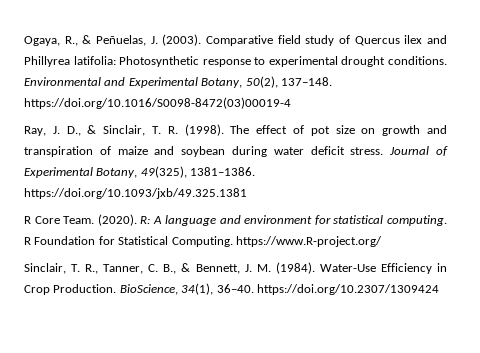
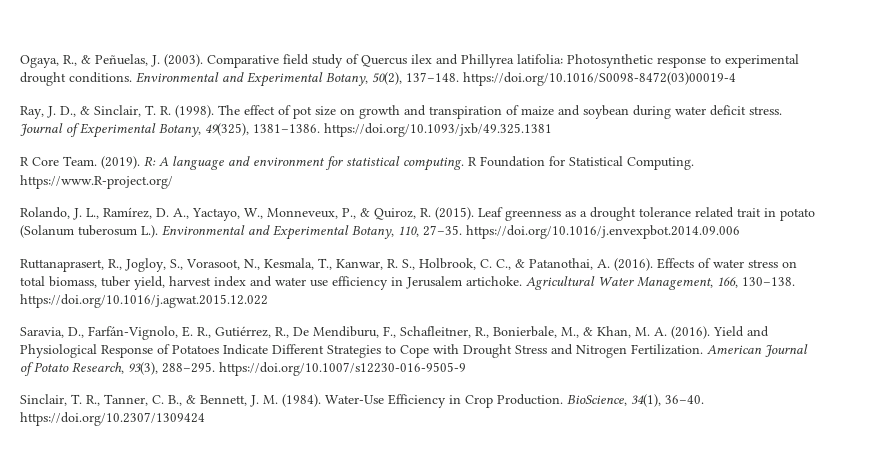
- (2020).
+ (2019).
+ Rolando, J. L., Ramírez, D. A., Yactayo, W., Monneveux, P., & Quiroz, R. (2015). Leaf greenness as a drought tolerance related trait in potato (Solanum tuberosum L.). Environmental and Experimental Botany, 110, 27–35. https://doi.org/10.1016/j.envexpbot.2014.09.006
+ Ruttanaprasert, R., Jogloy, S., Vorasoot, N., Kesmala, T., Kanwar, R. S., Holbrook, C. C., & Patanothai, A. (2016). Effects of water stress on total biomass, tuber yield, harvest index and water use efficiency in Jerusalem artichoke. Agricultural Water Management, 166, 130–138. https://doi.org/10.1016/j.agwat.2015.12.022
+ Saravia, D., Farfán-Vignolo, E. R., Gutiérrez, R., De Mendiburu, F., Schafleitner, R., Bonierbale, M., & Khan, M. A. (2016). Yield and Physiological Response of Potatoes Indicate Different Strategies to Cope with Drought Stress and Nitrogen Fertilization. American Journal of Potato Research, 93(3), 288–295. https://doi.org/10.1007/s12230-016-9505-9

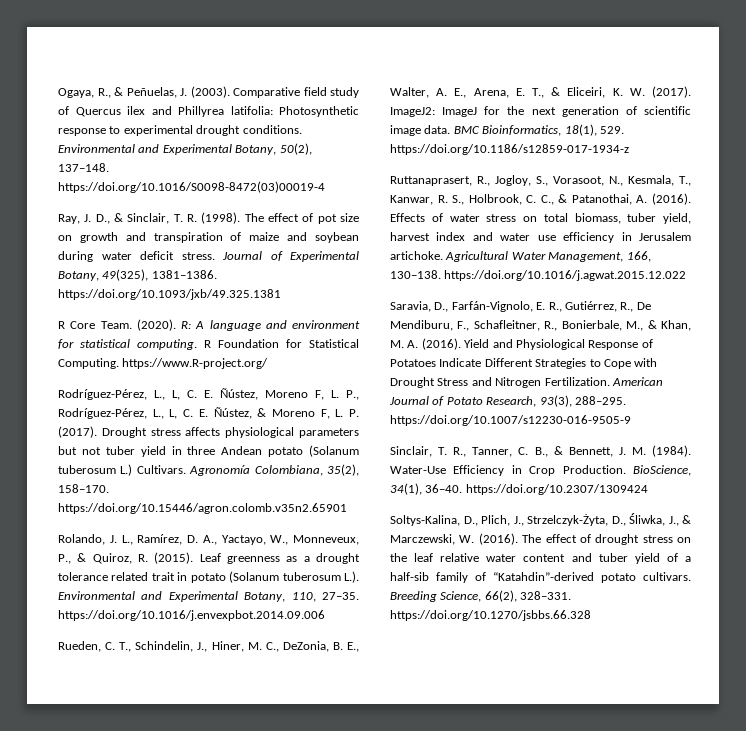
- (2019).
+ (2020).
+ Rodríguez-Pérez, L., L, C. E. Ñústez, Moreno F, L. P., Rodríguez-Pérez, L., L, C. E. Ñústez, & Moreno F, L. P. (2017). Drought stress affects physiological parameters but not tuber yield in three Andean potato (Solanum tuberosum L.) Cultivars. Agronomía Colombiana, 35(2), 158–170. https://doi.org/10.15446/agron.colomb.v35n2.65901
+ Rueden, C. T., Schindelin, J., Hiner, M. C., DeZonia, B. E., Walter, A. E., Arena, E. T., & Eliceiri, K. W. (2017). ImageJ2: ImageJ for the next generation of scientific image data. BMC Bioinformatics, 18(1), 529. https://doi.org/10.1186/s12859-017-1934-z
+ Soltys-Kalina, D., Plich, J., Strzelczyk-Żyta, D., Śliwka, J., & Marczewski, W. (2016). The effect of drought stress on the leaf relative water content and tuber yield of a half-sib family of “Katahdin”-derived potato cultivars. Breeding Science, 66(2), 328–331. https://doi.org/10.1270/jsbbs.66.328

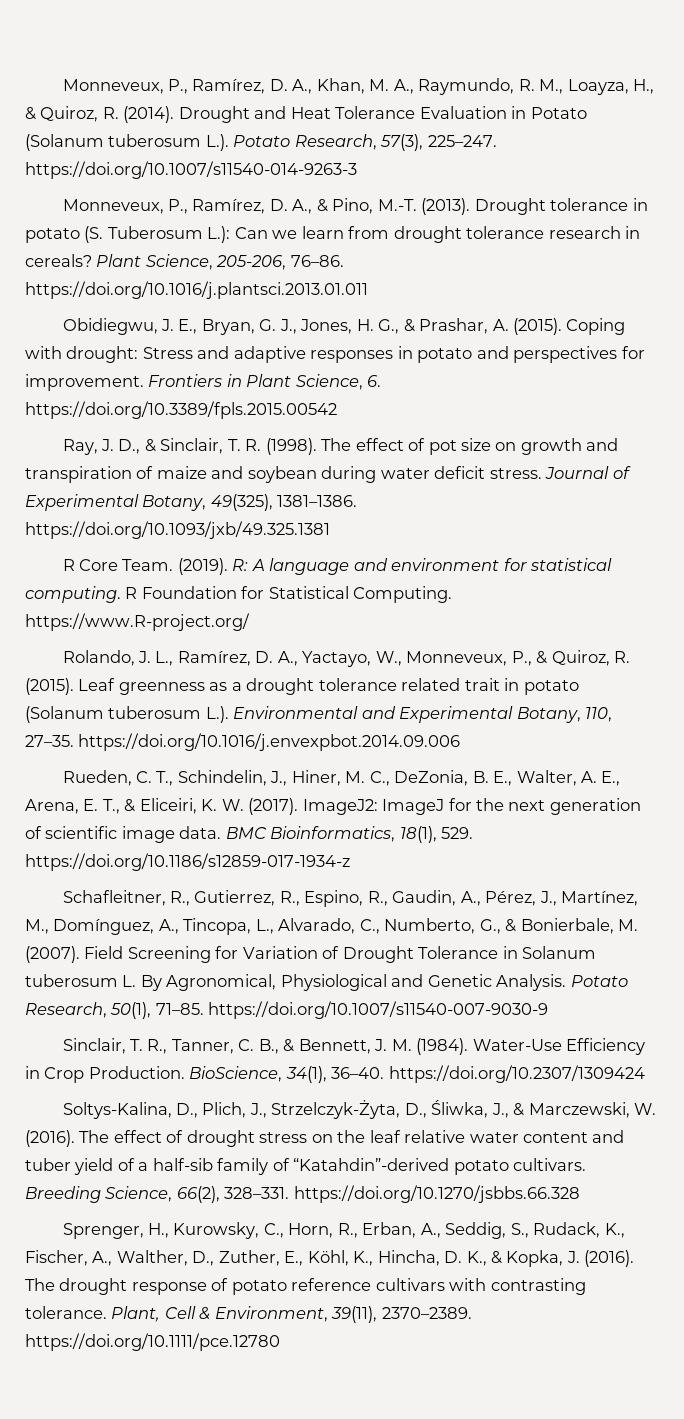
- Ogaya, R., & Peñuelas, J. (2003). Comparative field study of Quercus ilex and Phillyrea latifolia: Photosynthetic response to experimental drought conditions. Environmental and Experimental Botany, 50(2), 137–148. https://doi.org/10.1016/S0098-8472(03)00019-4
+ Monneveux, P., Ramírez, D. A., Khan, M. A., Raymundo, R. M., Loayza, H., & Quiroz, R. (2014). Drought and Heat Tolerance Evaluation in Potato (Solanum tuberosum L.). Potato Research, 57(3), 225–247. https://doi.org/10.1007/s11540-014-9263-3
+ Monneveux, P., Ramírez, D. A., & Pino, M.-T. (2013). Drought tolerance in potato (S. Tuberosum L.): Can we learn from drought tolerance research in cereals? Plant Science, 205-206, 76–86. https://doi.org/10.1016/j.plantsci.2013.01.011
+ Obidiegwu, J. E., Bryan, G. J., Jones, H. G., & Prashar, A. (2015). Coping with drought: Stress and adaptive responses in potato and perspectives for improvement. Frontiers in Plant Science, 6. https://doi.org/10.3389/fpls.2015.00542
- (2020).
+ (2019).
- Rodríguez-Pérez, L., L, C. E. Ñústez, Moreno F, L. P., Rodríguez-Pérez, L., L, C. E. Ñústez, & Moreno F, L. P. (2017). Drought stress affects physiological parameters but not tuber yield in three Andean potato (Solanum tuberosum L.) Cultivars. Agronomía Colombiana, 35(2), 158–170. https://doi.org/10.15446/agron.colomb.v35n2.65901
- Ruttanaprasert, R., Jogloy, S., Vorasoot, N., Kesmala, T., Kanwar, R. S., Holbrook, C. C., & Patanothai, A. (2016). Effects of water stress on total biomass, tuber yield, harvest index and water use efficiency in Jerusalem artichoke. Agricultural Water Management, 166, 130–138. https://doi.org/10.1016/j.agwat.2015.12.022
- Saravia, D., Farfán-Vignolo, E. R., Gutiérrez, R., De Mendiburu, F., Schafleitner, R., Bonierbale, M., & Khan, M. A. (2016). Yield and Physiological Response of Potatoes Indicate Different Strategies to Cope with Drought Stress and Nitrogen Fertilization. American Journal of Potato Research, 93(3), 288–295. https://doi.org/10.1007/s12230-016-9505-9
+ Schafleitner, R., Gutierrez, R., Espino, R., Gaudin, A., Pérez, J., Martínez, M., Domínguez, A., Tincopa, L., Alvarado, C., Numberto, G., & Bonierbale, M. (2007). Field Screening for Variation of Drought Tolerance in Solanum tuberosum L. By Agronomical, Physiological and Genetic Analysis. Potato Research, 50(1), 71–85. https://doi.org/10.1007/s11540-007-9030-9
+ Sprenger, H., Kurowsky, C., Horn, R., Erban, A., Seddig, S., Rudack, K., Fischer, A., Walther, D., Zuther, E., Köhl, K., Hincha, D. K., & Kopka, J. (2016). The drought response of potato reference cultivars with contrasting tolerance. Plant, Cell & Environment, 39(11), 2370–2389. https://doi.org/10.1111/pce.12780

